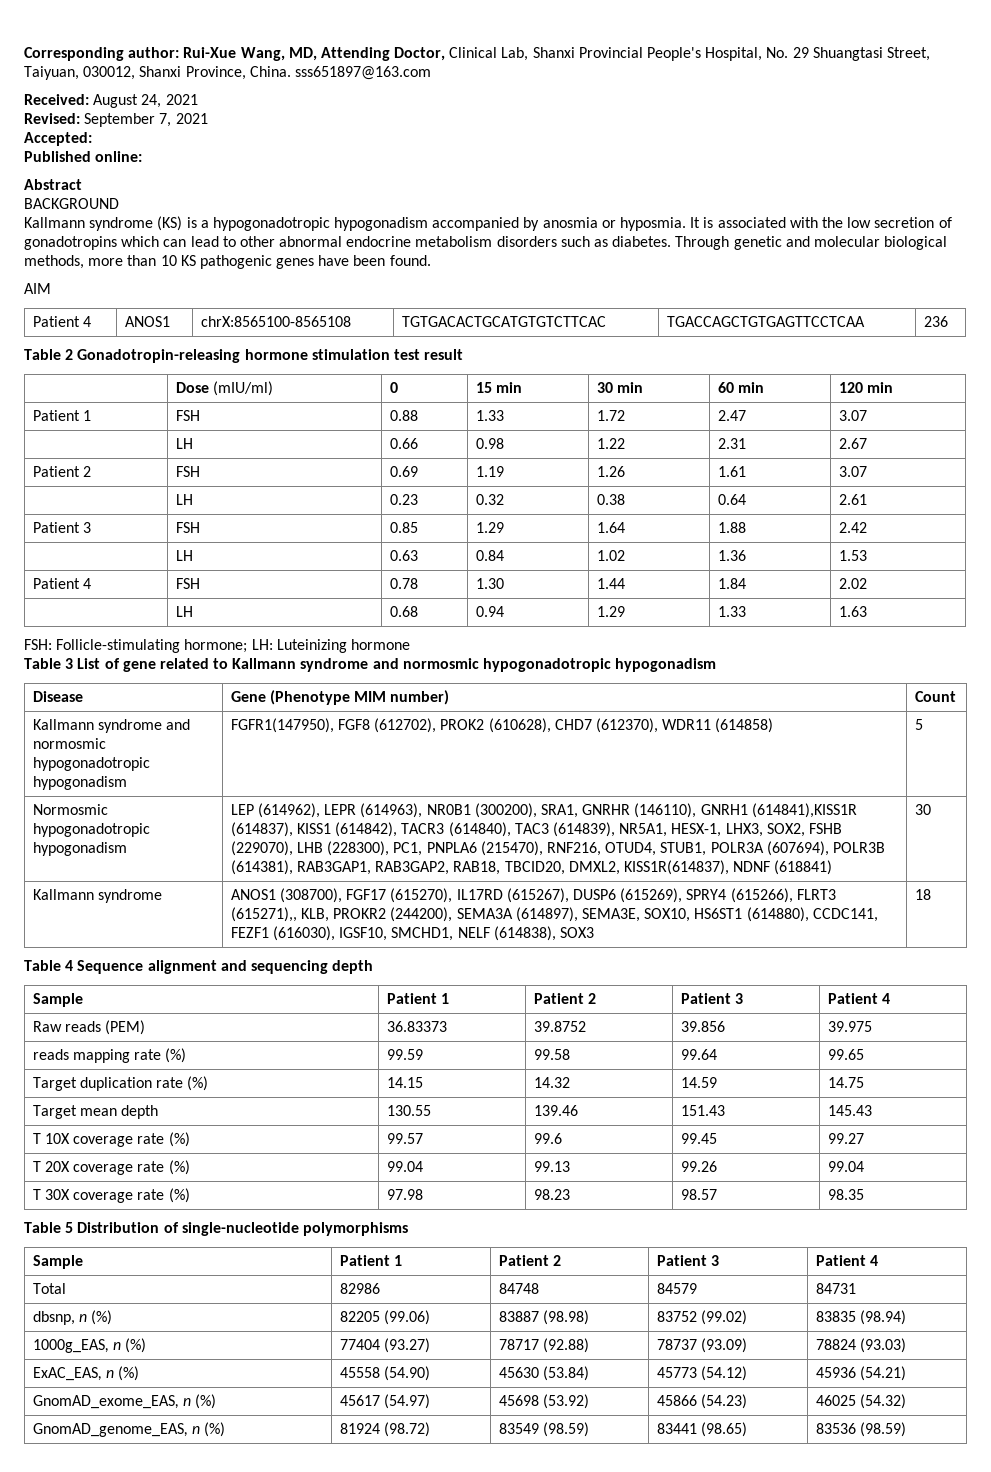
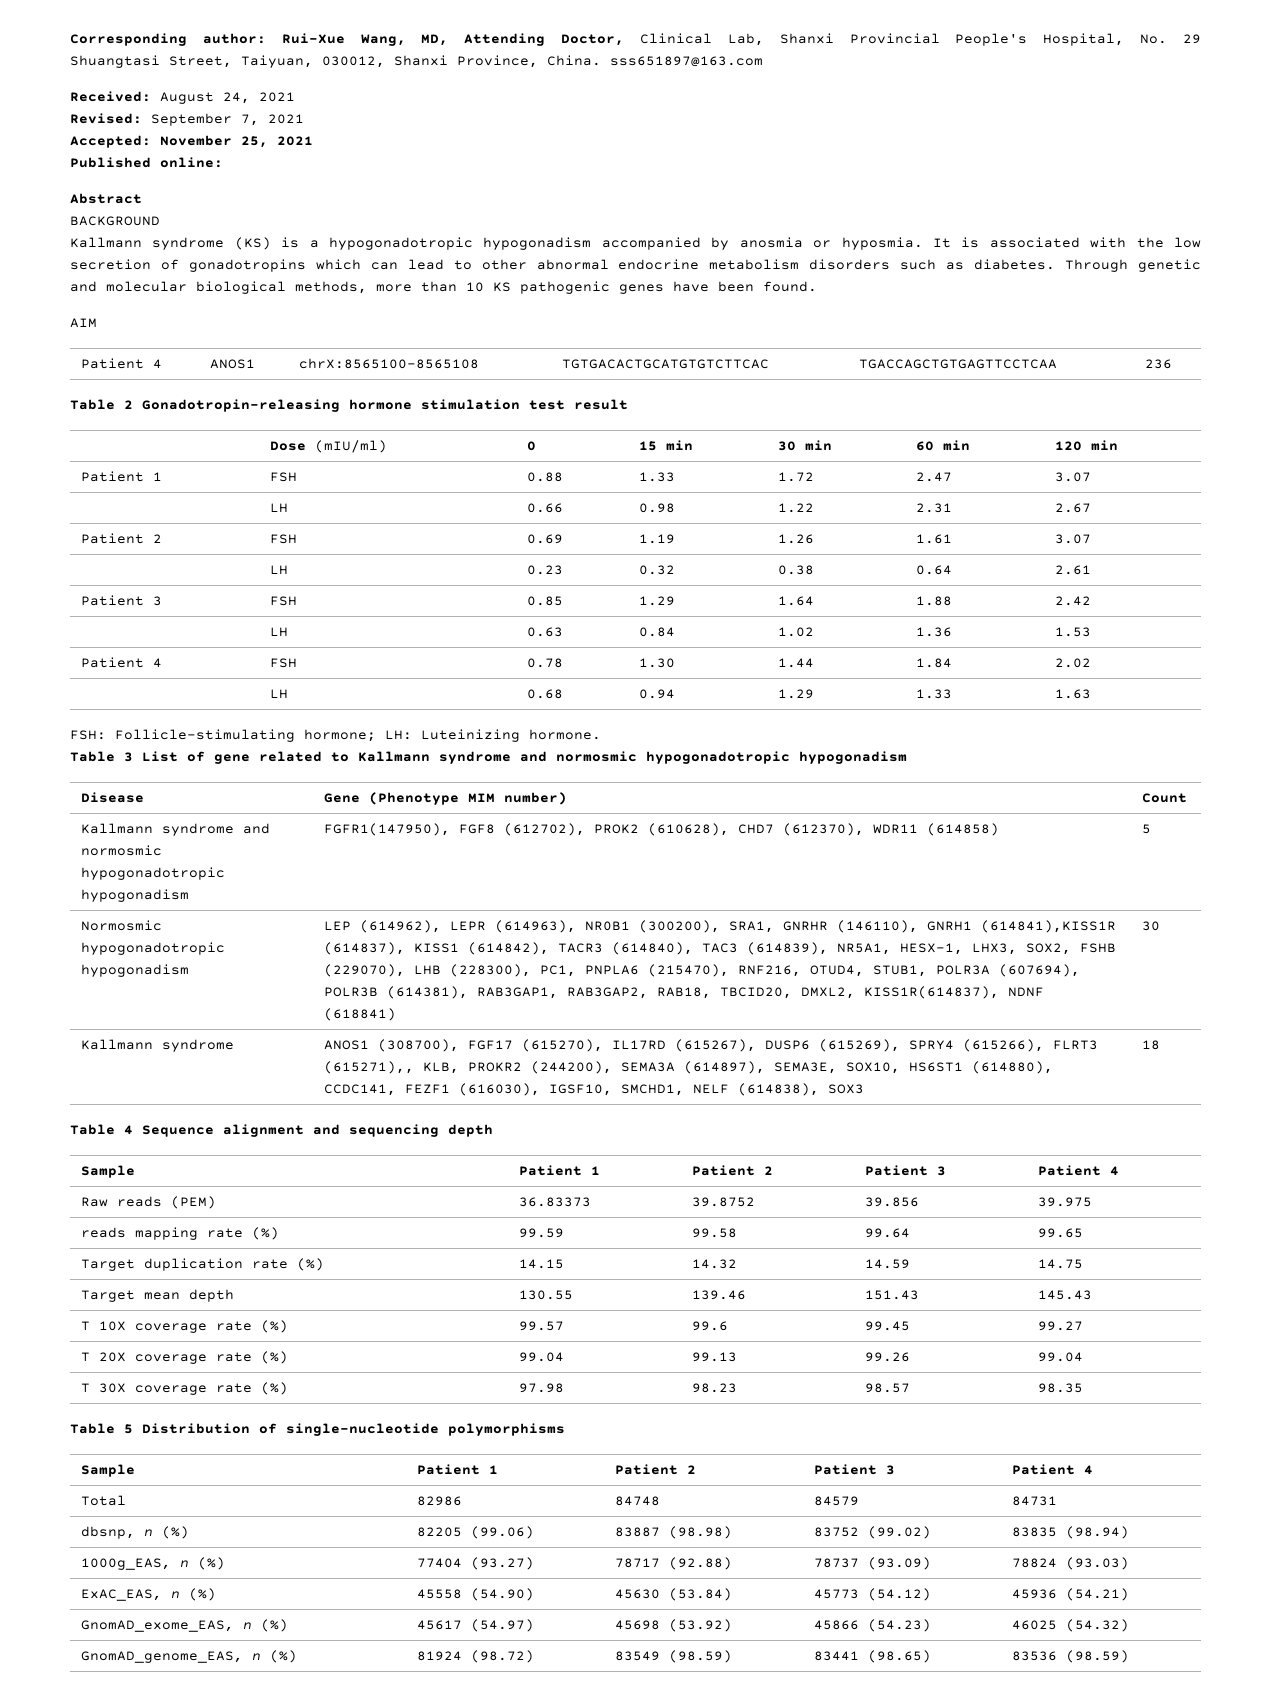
- Accepted:
+ Accepted: November 25, 2021
- FSH: Follicle-stimulating hormone; LH: Luteinizing hormone
+ FSH: Follicle-stimulating hormone; LH: Luteinizing hormone.

